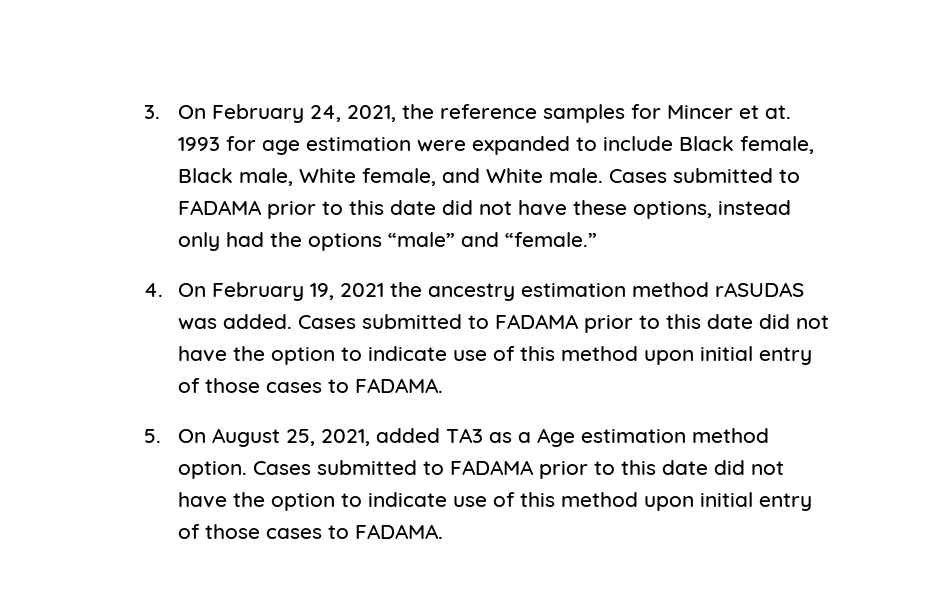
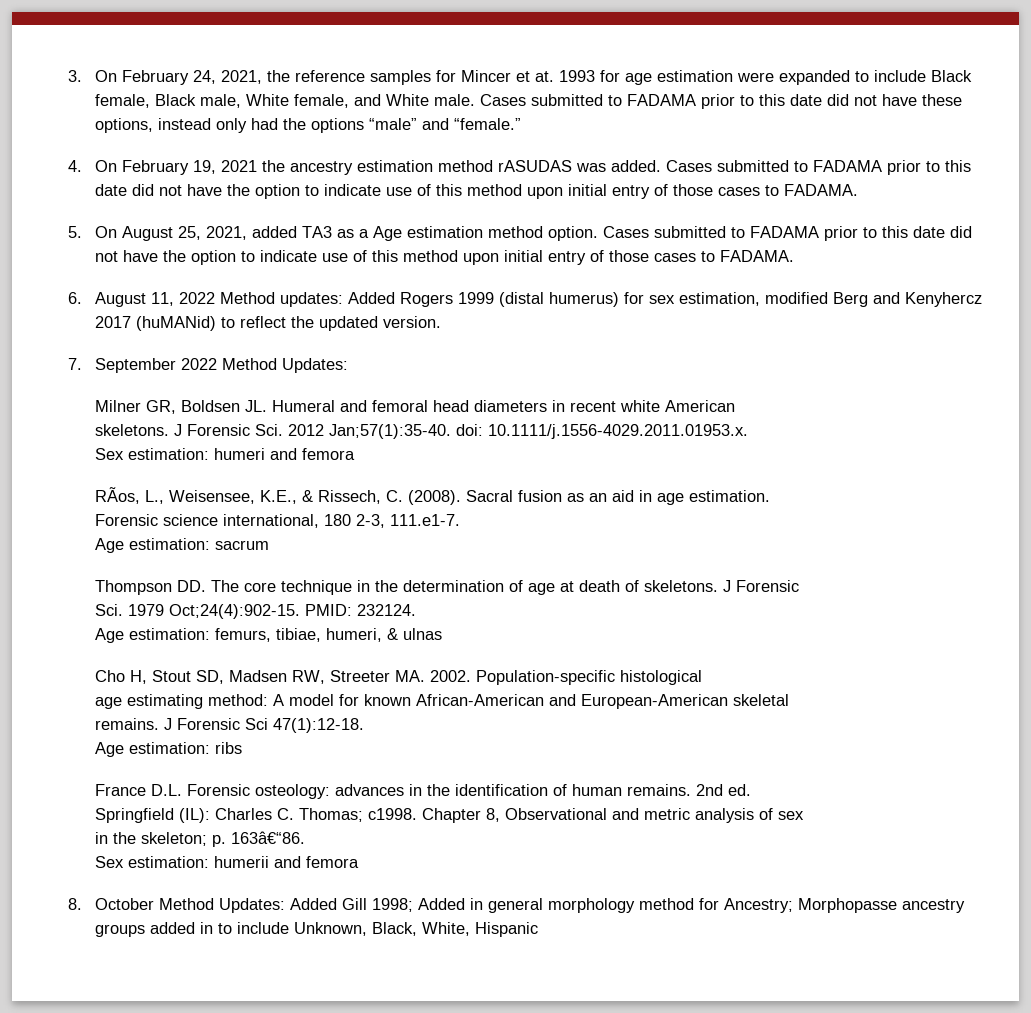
+ 6. August 11, 2022 Method updates: Added Rogers 1999 (distal humerus) for sex estimation, modified Berg and Kenyhercz 2017 (huMANid) to reflect the updated version.
+ 7. September 2022 Method Updates:
+ Milner GR, Boldsen JL. Humeral and femoral head diameters in recent white American
+ skeletons. J Forensic Sci. 2012 Jan;57(1):35-40. doi: 10.1111/j.1556-4029.2011.01953.x.
+ Sex estimation: humeri and femora
+ RÃos, L., Weisensee, K.E., & Rissech, C. (2008). Sacral fusion as an aid in age estimation.
+ Forensic science international, 180 2-3, 111.e1-7.
+ Age estimation: sacrum
+ Thompson DD. The core technique in the determination of age at death of skeletons. J Forensic
+ Sci. 1979 Oct;24(4):902-15. PMID: 232124.
+ Age estimation: femurs, tibiae, humeri, & ulnas
+ Cho H, Stout SD, Madsen RW, Streeter MA. 2002. Population-specific histological
+ age estimating method: A model for known African-American and European-American skeletal
+ remains. J Forensic Sci 47(1):12-18.
+ Age estimation: ribs
+ France D.L. Forensic osteology: advances in the identification of human remains. 2nd ed.
+ Springfield (IL): Charles C. Thomas; c1998. Chapter 8, Observational and metric analysis of sex
+ in the skeleton; p. 163â€“86.
+ Sex estimation: humerii and femora
+ 8. October Method Updates: Added Gill 1998; Added in general morphology method for Ancestry; Morphopasse ancestry groups added in to include Unknown, Black, White, Hispanic

